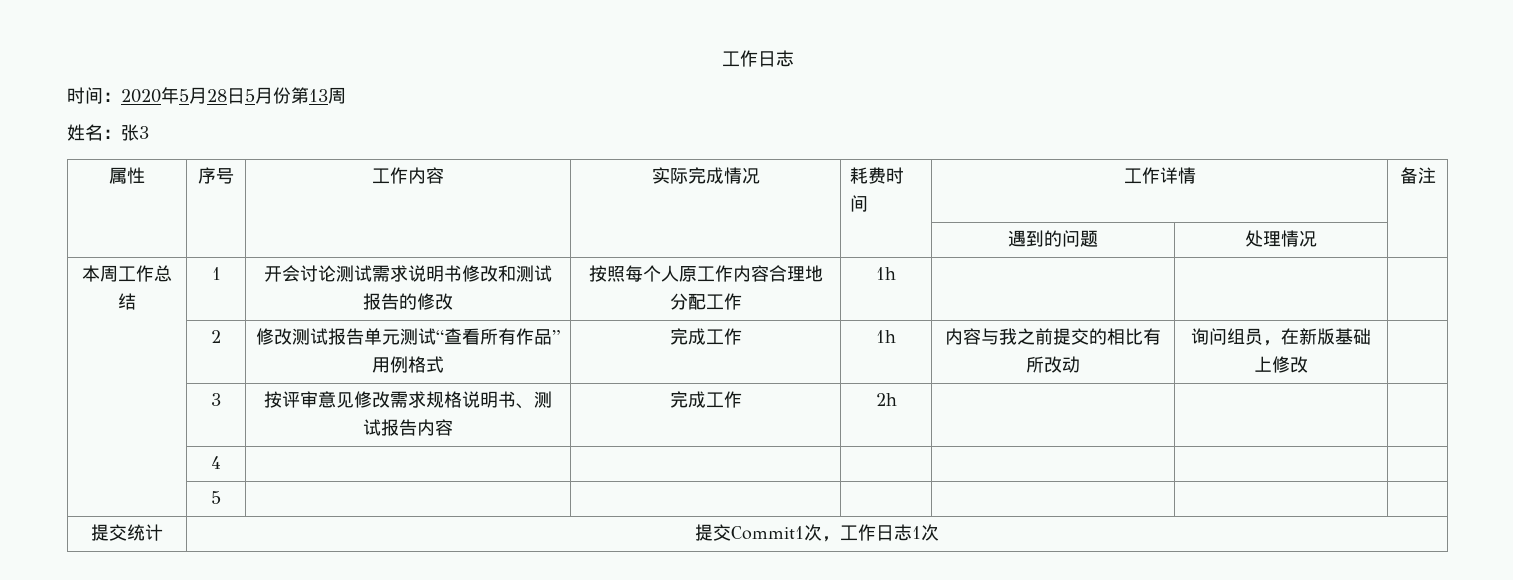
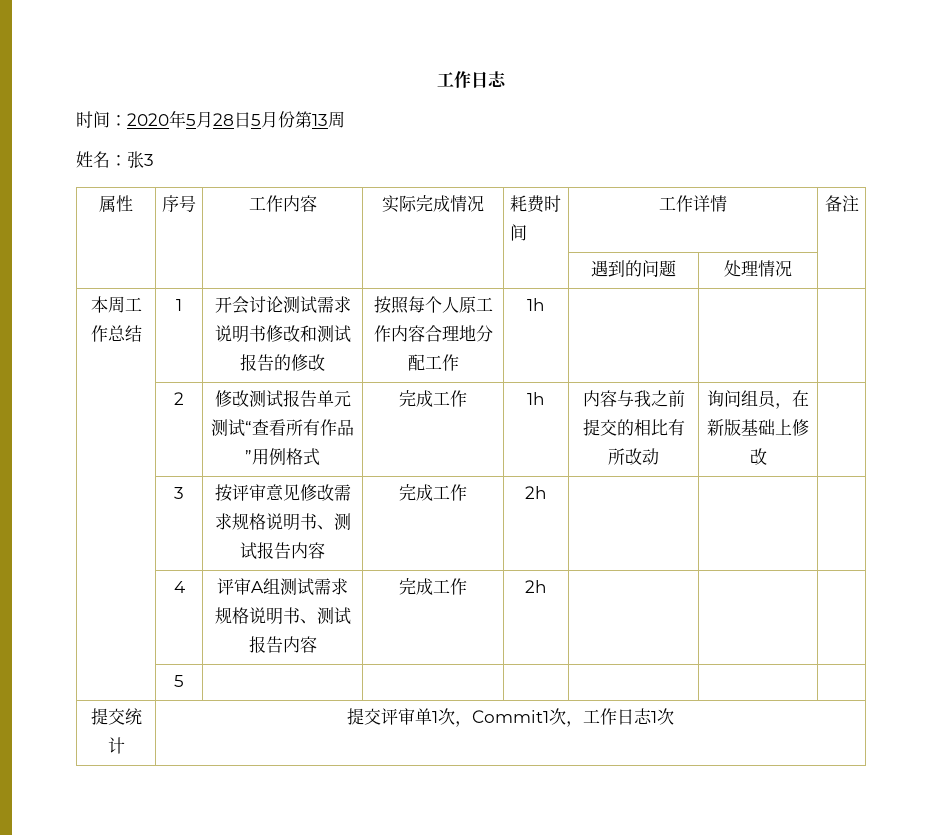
- | 4 | | | | | |
+ | 4 | 评审A组测试需求规格说明书、测试报告内容 | 完成工作 | 2h | | |
- 提交统计 | 提交Commit1次，工作日志1次
+ 提交统计 | 提交评审单1次，Commit1次，工作日志1次

